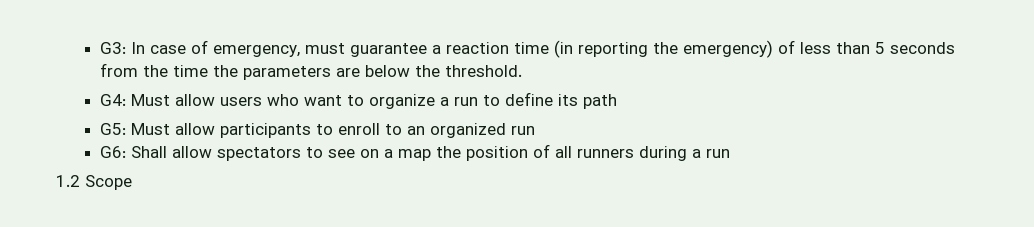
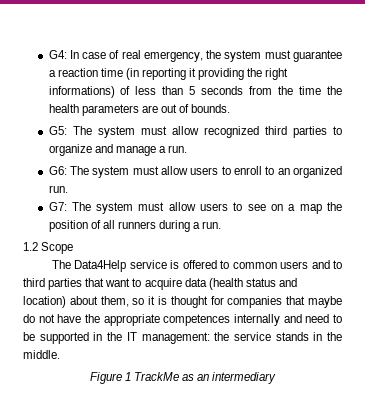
- G3: In case of emergency, must guarantee a reaction time (in reporting the emergency) of less than 5 seconds from the time the parameters are below the threshold.
- G4: Must allow users who want to organize a run to define its path
- G5: Must allow participants to enroll to an organized run
- G6: Shall allow spectators to see on a map the position of all runners during a run
+ G4: In case of real emergency, the system must guarantee a reaction time (in reporting it providing the right informations) of less than 5 seconds from the time the health parameters are out of bounds.
+ G5: The system must allow recognized third parties to organize and manage a run.
+ G6: The system must allow users to enroll to an organized run.
+ G7: The system must allow users to see on a map the position of all runners during a run.
+ The Data4Help service is offered to common users and to third parties that want to acquire data (health status and location) about them, so it is thought for companies that maybe do not have the appropriate competences internally and need to be supported in the IT management: the service stands in the middle.
+ Figure 1 TrackMe as an intermediary

